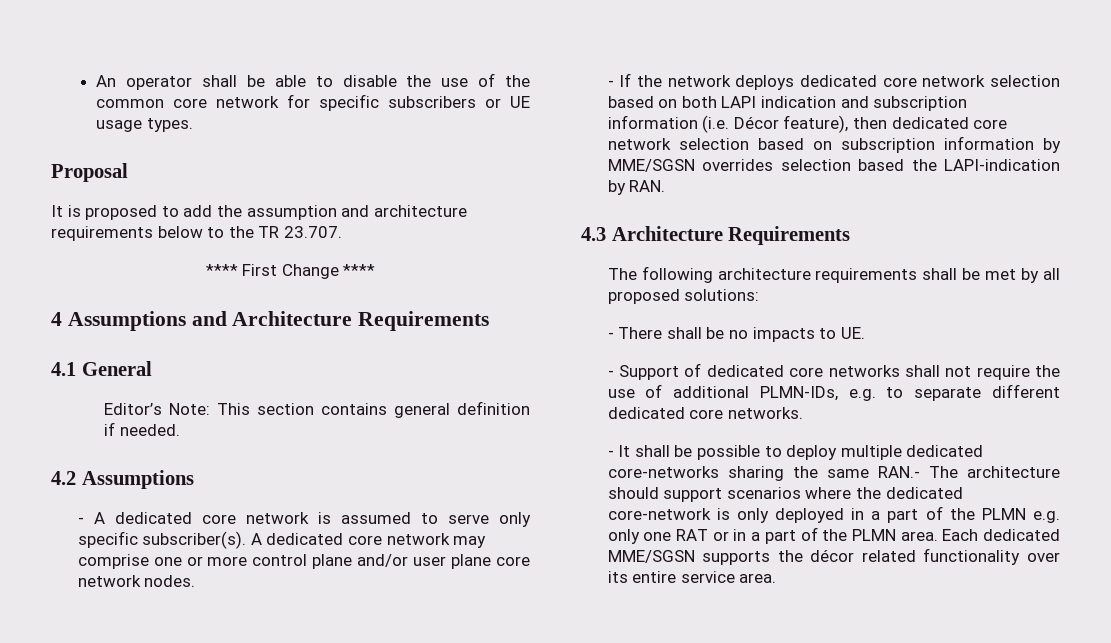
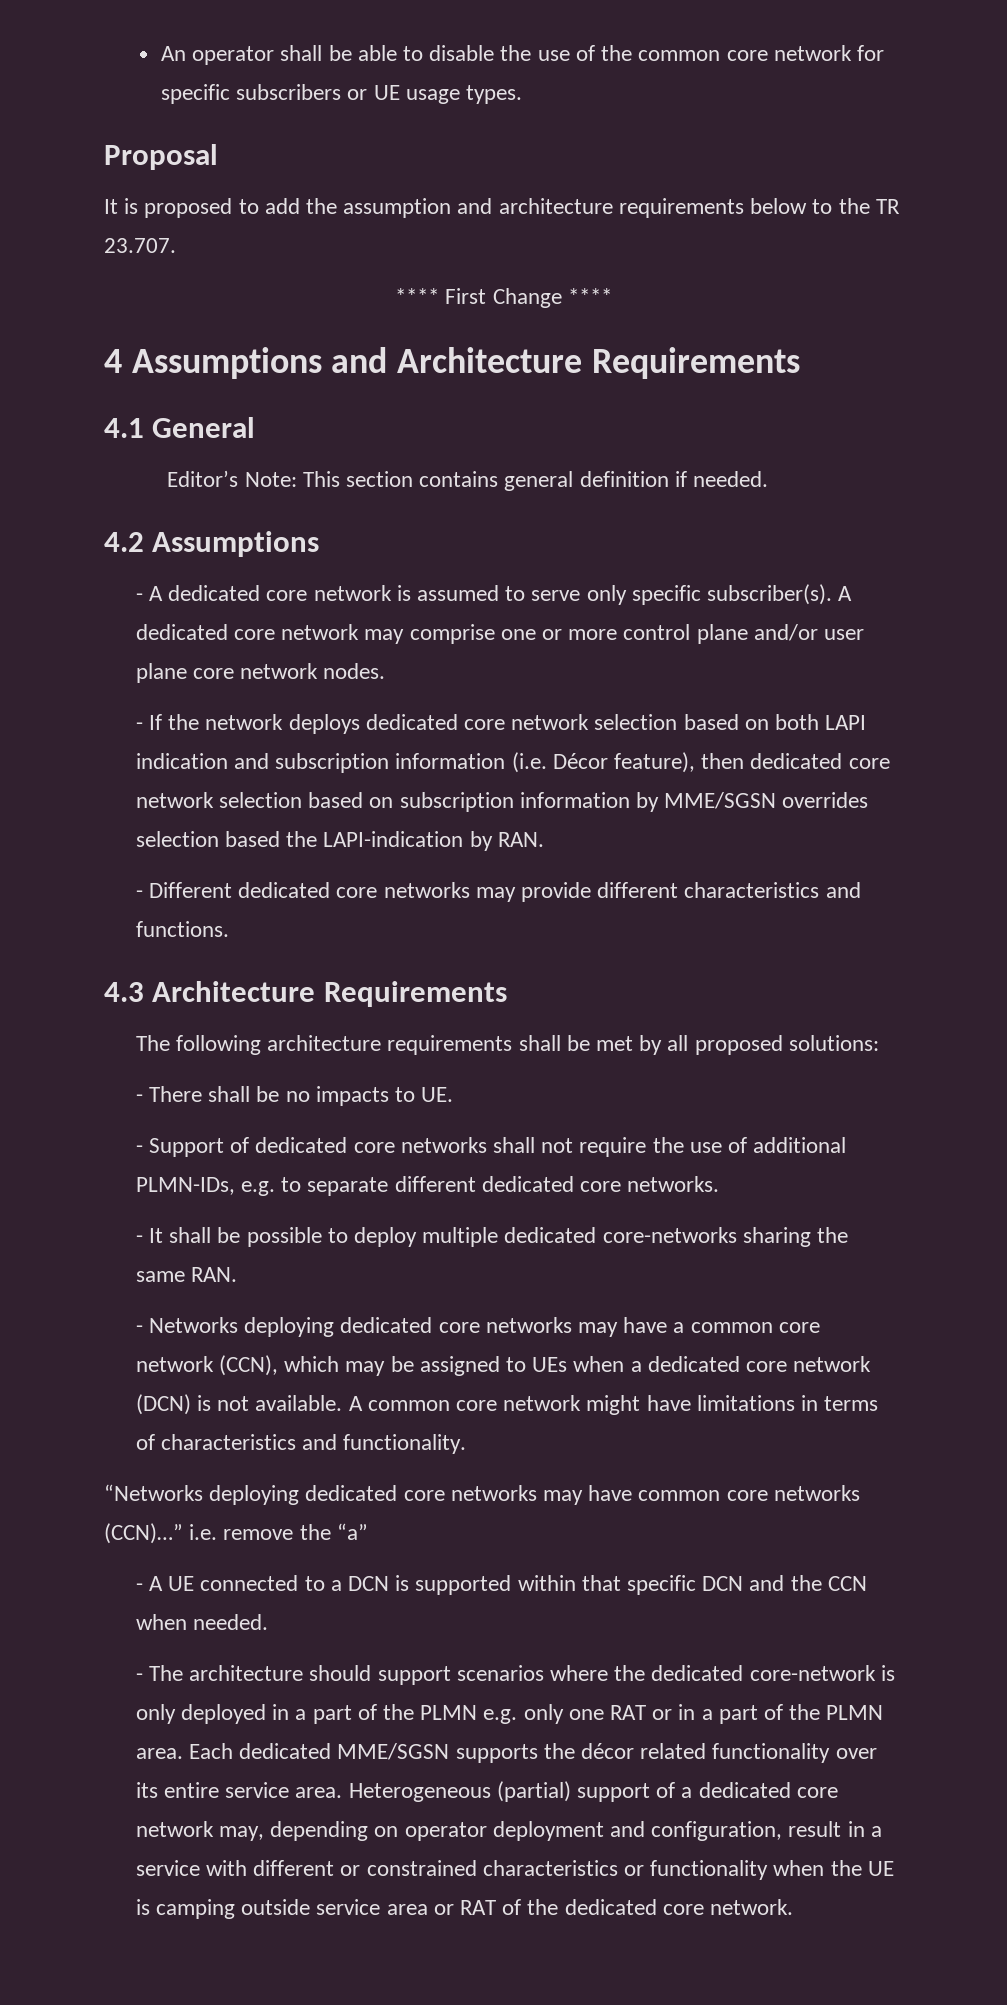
+ - Different dedicated core networks may provide different characteristics and functions.
- - It shall be possible to deploy multiple dedicated core-networks sharing the same RAN.- The architecture should support scenarios where the dedicated core-network is only deployed in a part of the PLMN e.g. only one RAT or in a part of the PLMN area.
+ - It shall be possible to deploy multiple dedicated core-networks sharing the same RAN.
+ - Networks deploying dedicated core networks may have a common core network (CCN), which may be assigned to UEs when a dedicated core network (DCN) is not available. A common core network might have limitations in terms of characteristics and functionality.
+ “Networks deploying dedicated core networks may have common core networks (CCN)…” i.e. remove the “a”
+ - A UE connected to a DCN is supported within that specific DCN and the CCN when needed.
+ - The architecture should support scenarios where the dedicated core-network is only deployed in a part of the PLMN e.g. only one RAT or in a part of the PLMN area.
+ Heterogeneous (partial) support of a dedicated core network may, depending on operator deployment and configuration, result in a service with different or constrained characteristics or functionality when the UE is camping outside service area or RAT of the dedicated core network.

